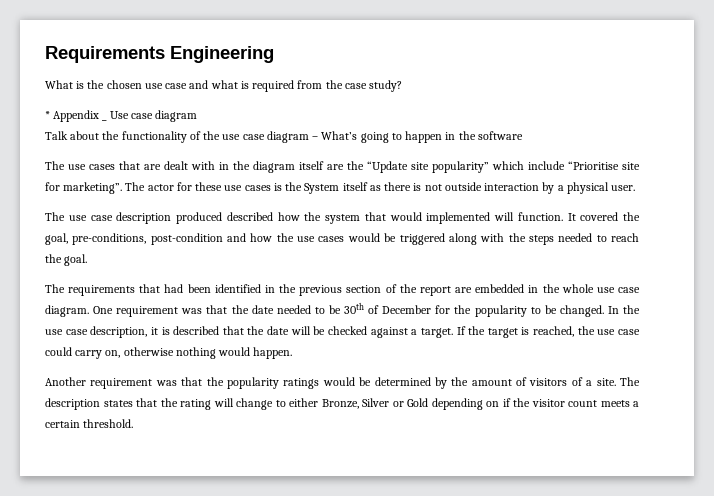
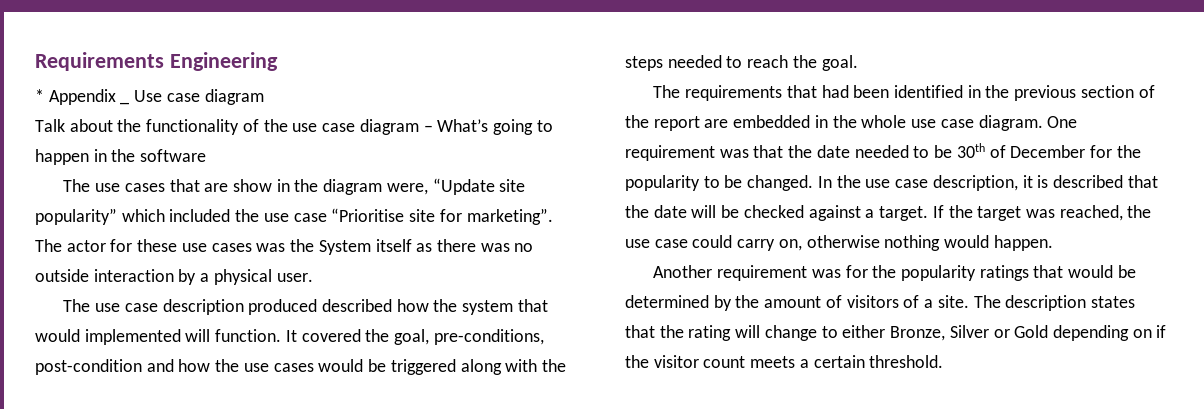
- What is the chosen use case and what is required from the case study?
- The use cases that are dealt with in the diagram itself are the “Update site popularity” which include “Prioritise site for marketing”.
+ The use cases that are show in the diagram were, “Update site popularity” which included the use case “Prioritise site for marketing”.
- The actor for these use cases is the System itself as there is not outside interaction by a physical user.
+ The actor for these use cases was the System itself as there was no outside interaction by a physical user.
- If the target is reached, the use case could carry on, otherwise nothing would happen.
+ If the target was reached, the use case could carry on, otherwise nothing would happen.
- Another requirement was that the popularity ratings would be determined by the amount of visitors of a site.
+ Another requirement was for the popularity ratings that would be determined by the amount of visitors of a site.

